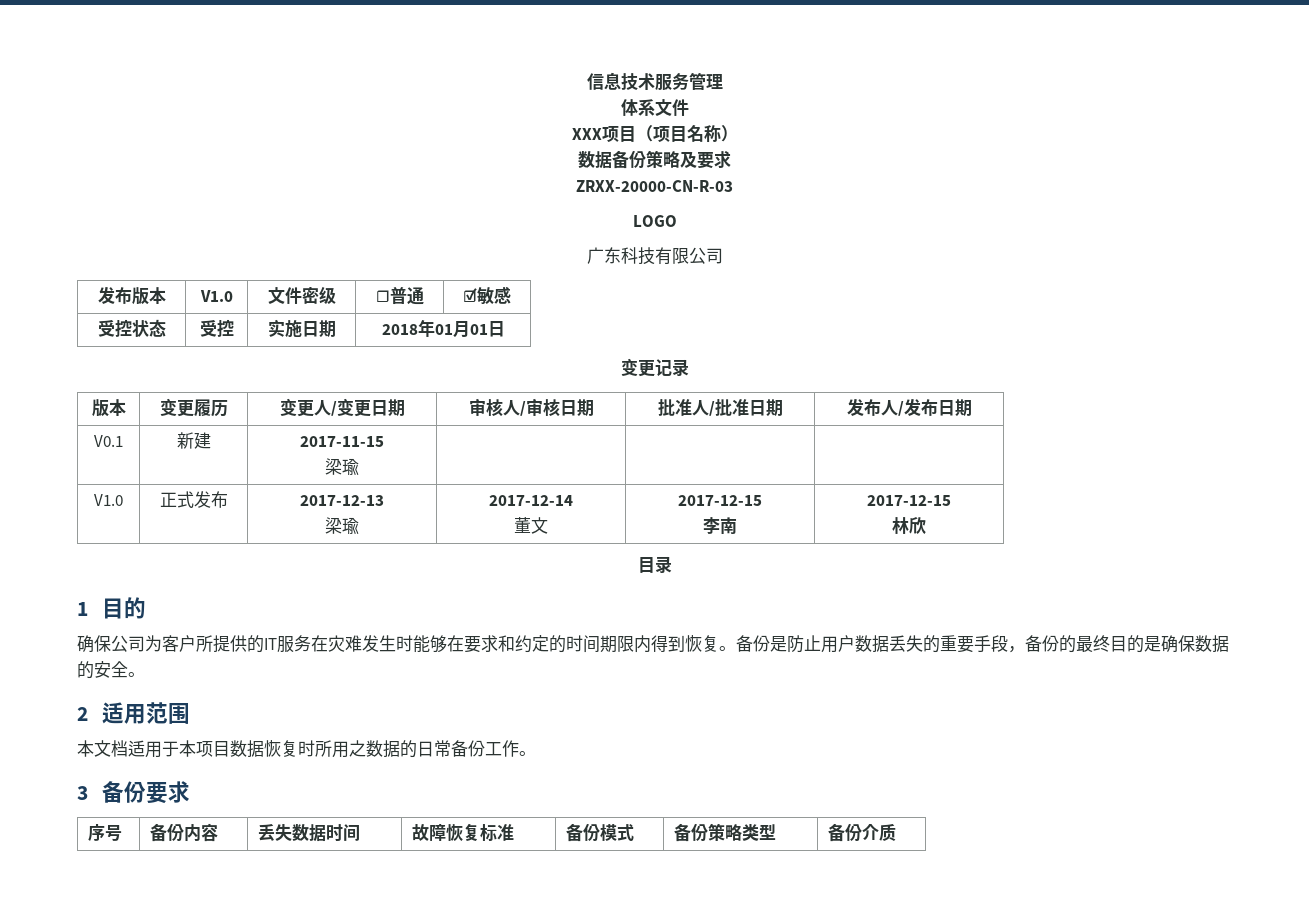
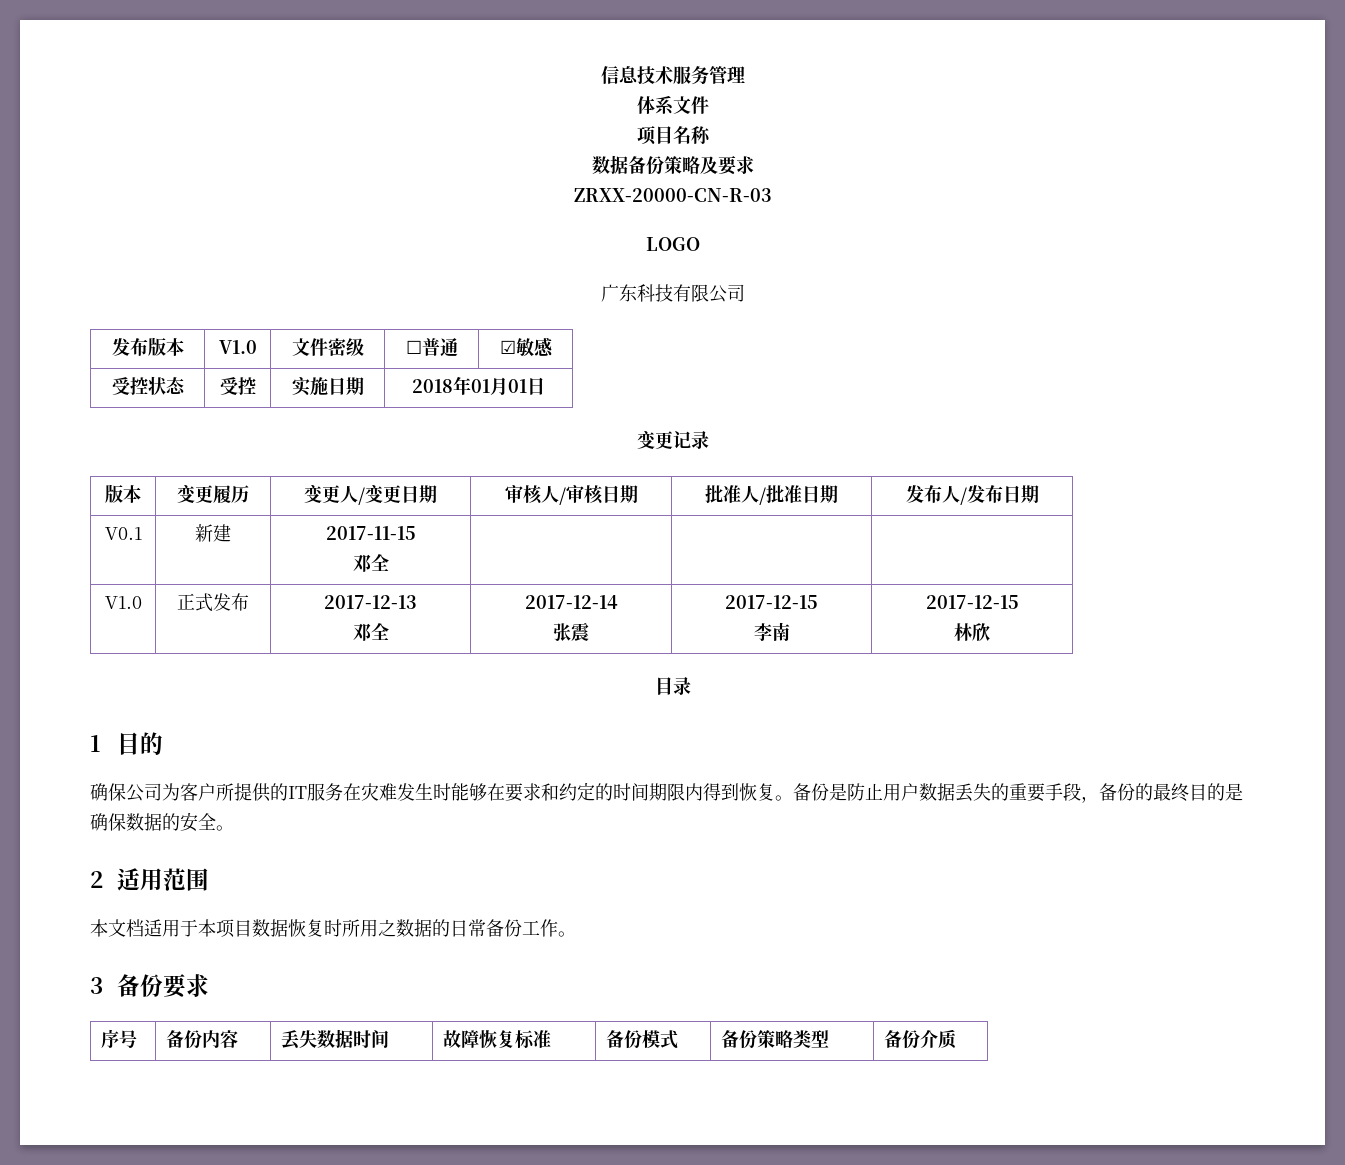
- XXX项目（项目名称）
+ 项目名称
  V0.1 | 新建 | 2017-11-15
- 梁瑜 | | |
+ 邓全 | | |
  V1.0 | 正式发布 | 2017-12-13
- 梁瑜 | 2017-12-14
- 董文 | 2017-12-15
+ 邓全 | 2017-12-14
+ 张震 | 2017-12-15

